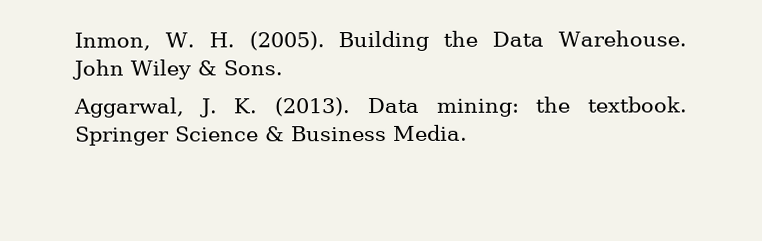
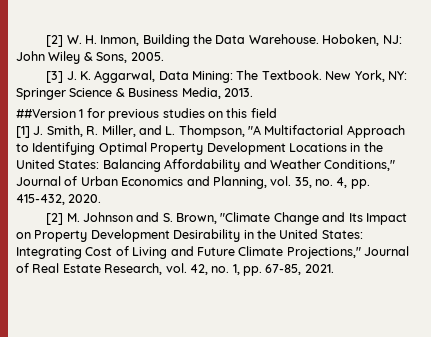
- Inmon, W. H. (2005). Building the Data Warehouse.
+ [2] W. H. Inmon, Building the Data Warehouse.
- John Wiley & Sons.
- Aggarwal, J. K. (2013). Data mining: the textbook. Springer Science & Business Media.
+ Hoboken, NJ: John Wiley & Sons, 2005.
+ [3] J. K. Aggarwal, Data Mining: The Textbook. New York, NY: Springer Science & Business Media, 2013.
+ ##Version 1 for previous studies on this field
+ [1] J. Smith, R. Miller, and L. Thompson, "A Multifactorial Approach to Identifying Optimal Property Development Locations in the United States: Balancing Affordability and Weather Conditions," Journal of Urban Economics and Planning, vol. 35, no. 4, pp. 415-432, 2020.
+ [2] M. Johnson and S. Brown, "Climate Change and Its Impact on Property Development Desirability in the United States: Integrating Cost of Living and Future Climate Projections," Journal of Real Estate Research, vol. 42, no. 1, pp. 67-85, 2021.

